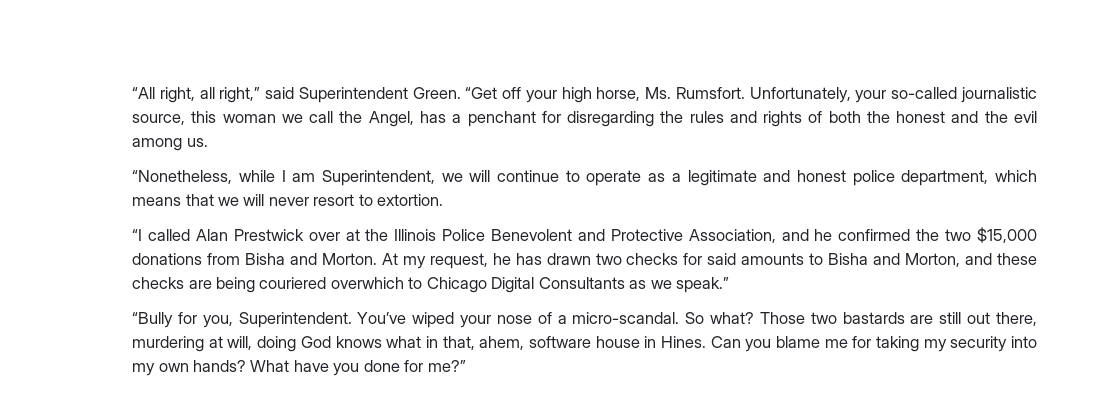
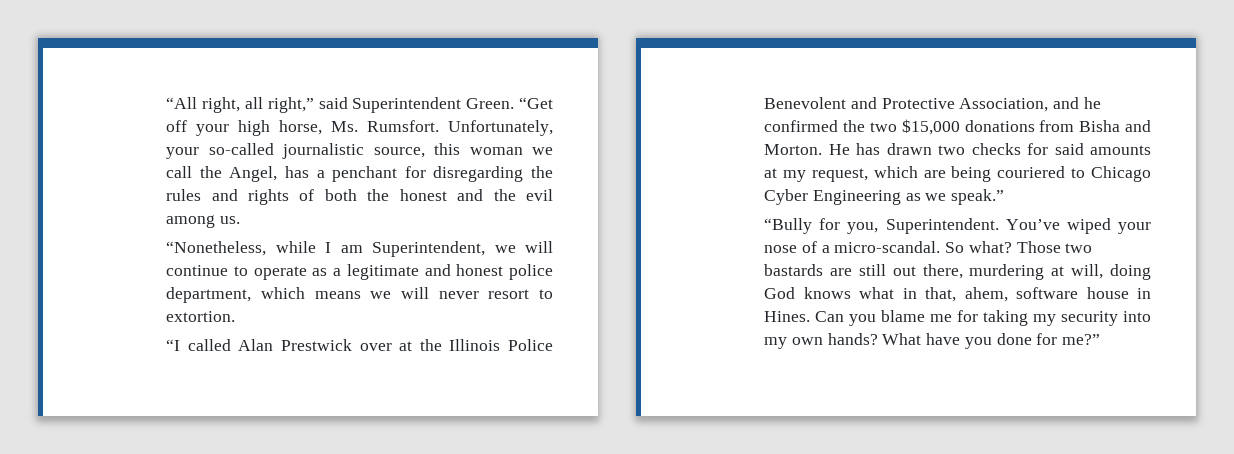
- “Nonetheless, while I am Superintendent, we will continue to operate as a legitimate and honest police department, which means that we will never resort to extortion.
+ “Nonetheless, while I am Superintendent, we will continue to operate as a legitimate and honest police department, which means we will never resort to extortion.
- At my request, he has drawn two checks for said amounts to Bisha and Morton, and these checks are being couriered overwhich to Chicago Digital Consultants as we speak.”
+ He has drawn two checks for said amounts at my request, which are being couriered to Chicago Cyber Engineering as we speak.”

